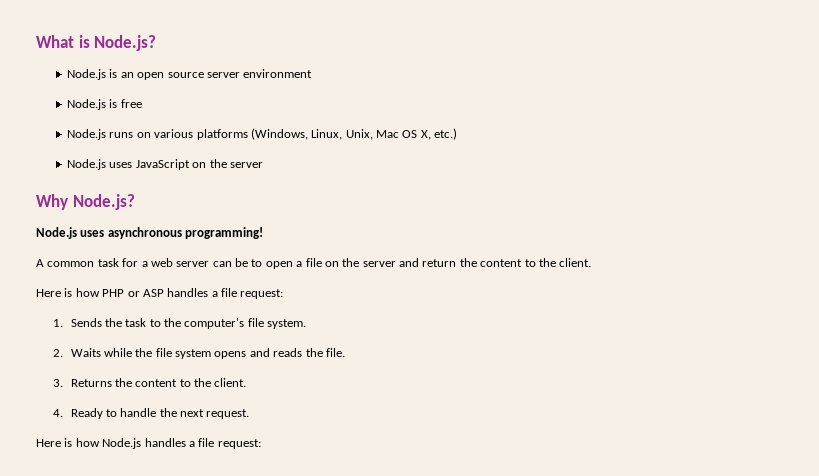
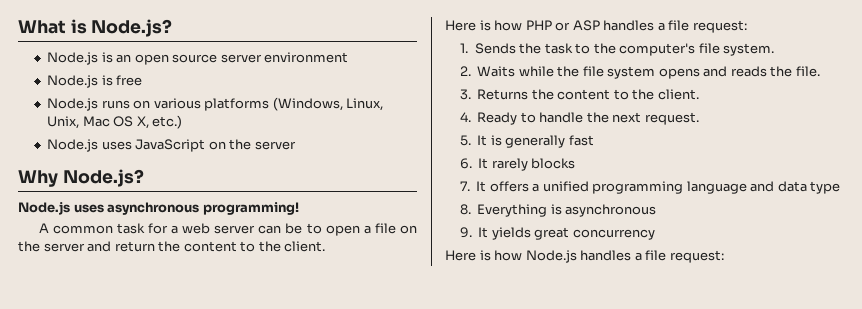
+ 5. It is generally fast
+ 6. It rarely blocks
+ 7. It offers a unified programming language and data type
+ 8. Everything is asynchronous
+ 9. It yields great concurrency

